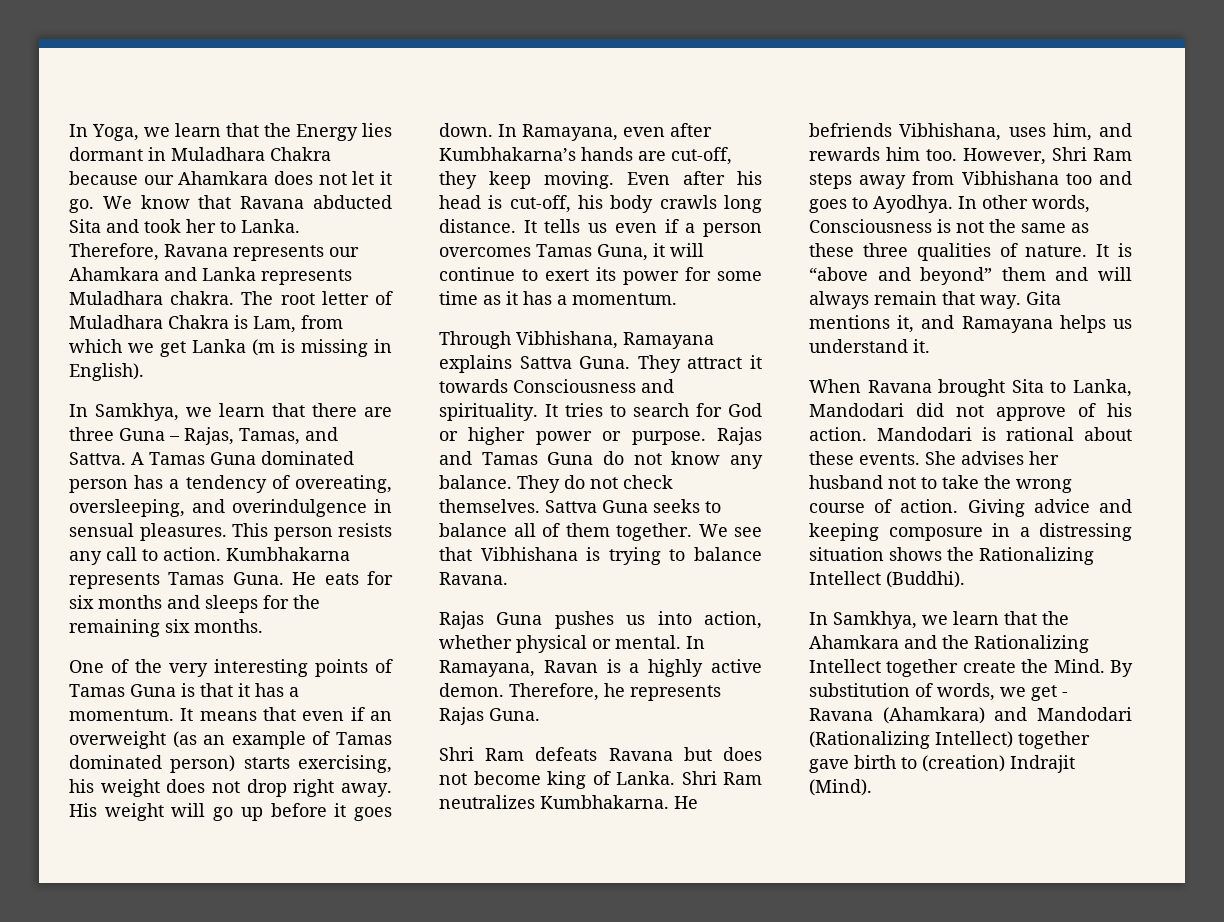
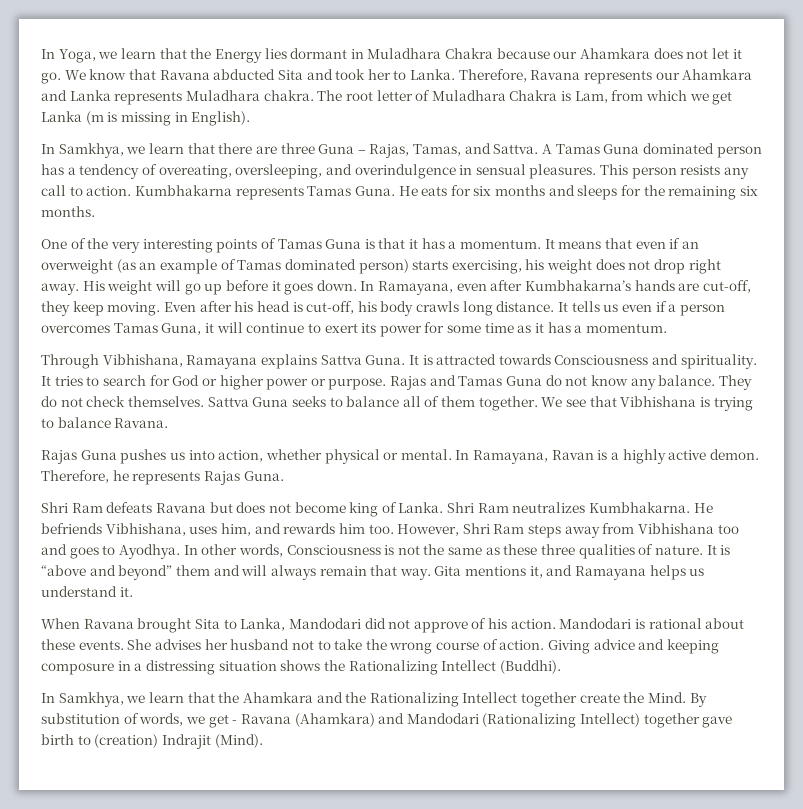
- They attract it towards Consciousness and spirituality.
+ It is attracted towards Consciousness and spirituality.

